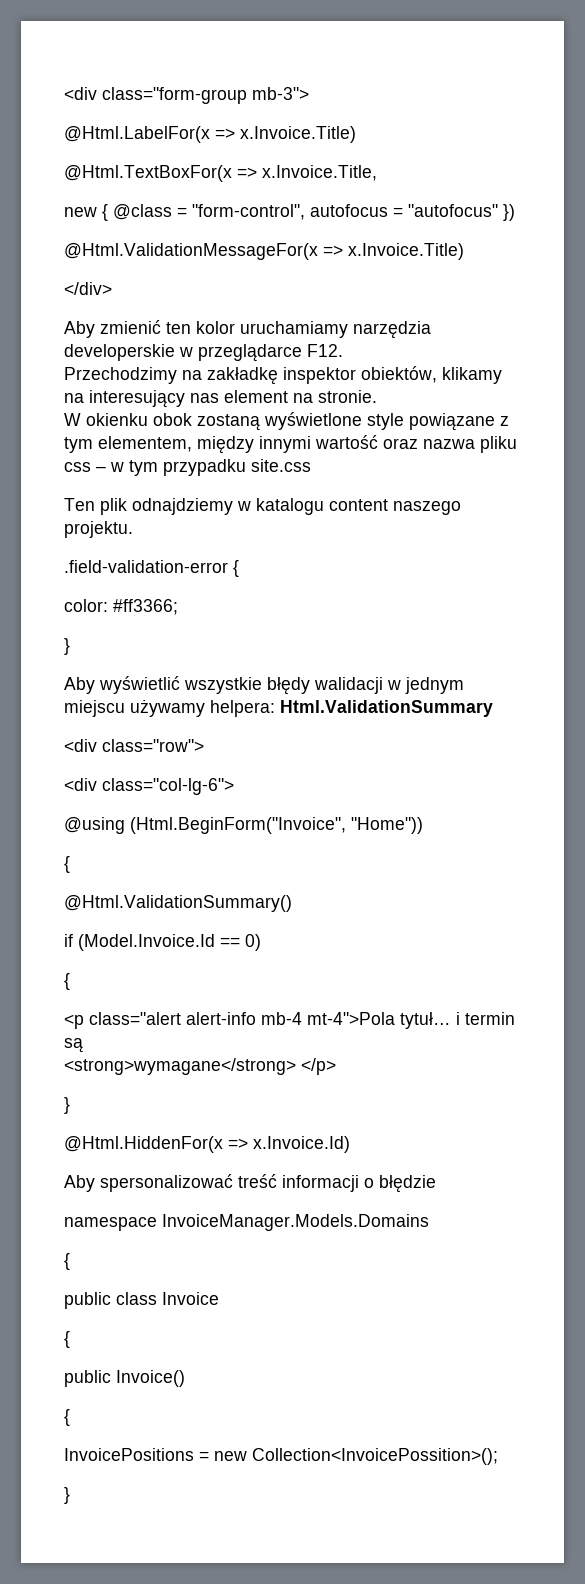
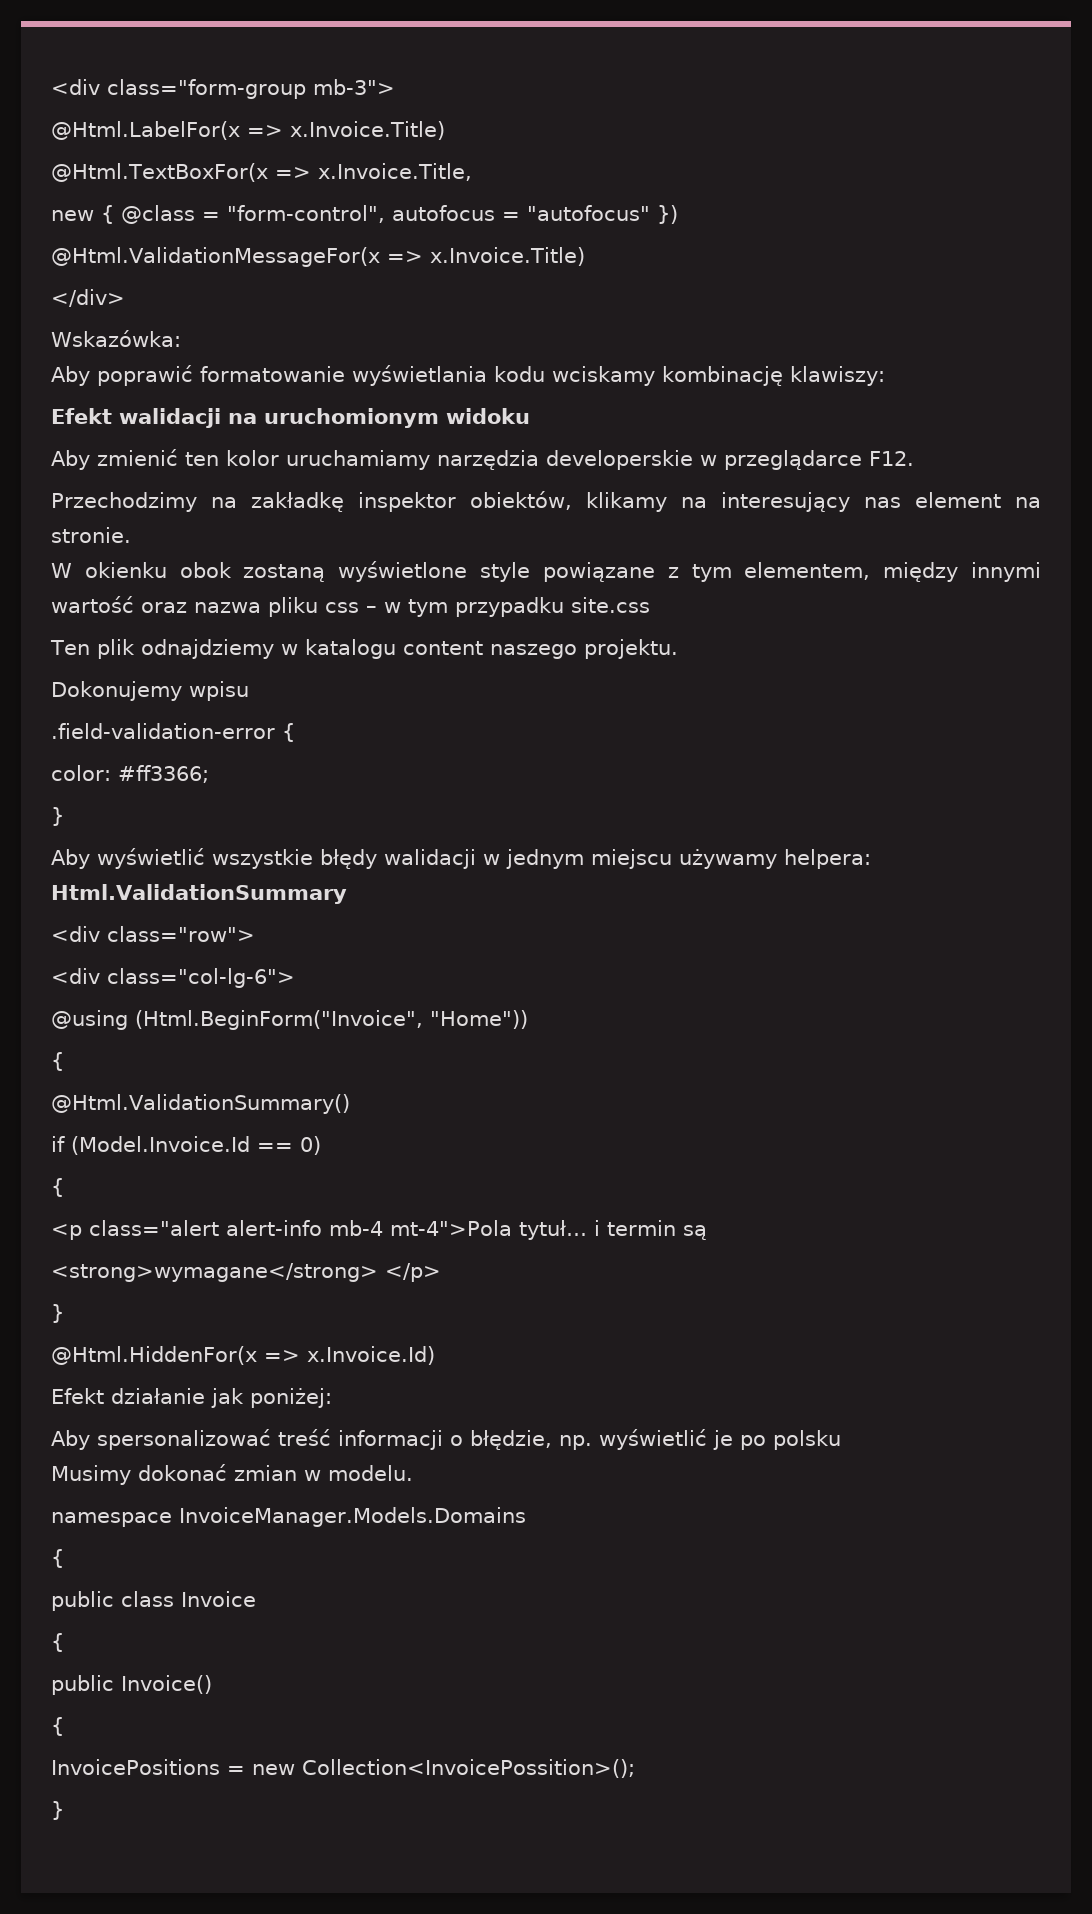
+ Wskazówka:
+ Aby poprawić formatowanie wyświetlania kodu wciskamy kombinację klawiszy:
+ Efekt walidacji na uruchomionym widoku
+ Dokonujemy wpisu
+ Efekt działanie jak poniżej:
- Aby spersonalizować treść informacji o błędzie
+ Aby spersonalizować treść informacji o błędzie, np. wyświetlić je po polsku
+ Musimy dokonać zmian w modelu.

